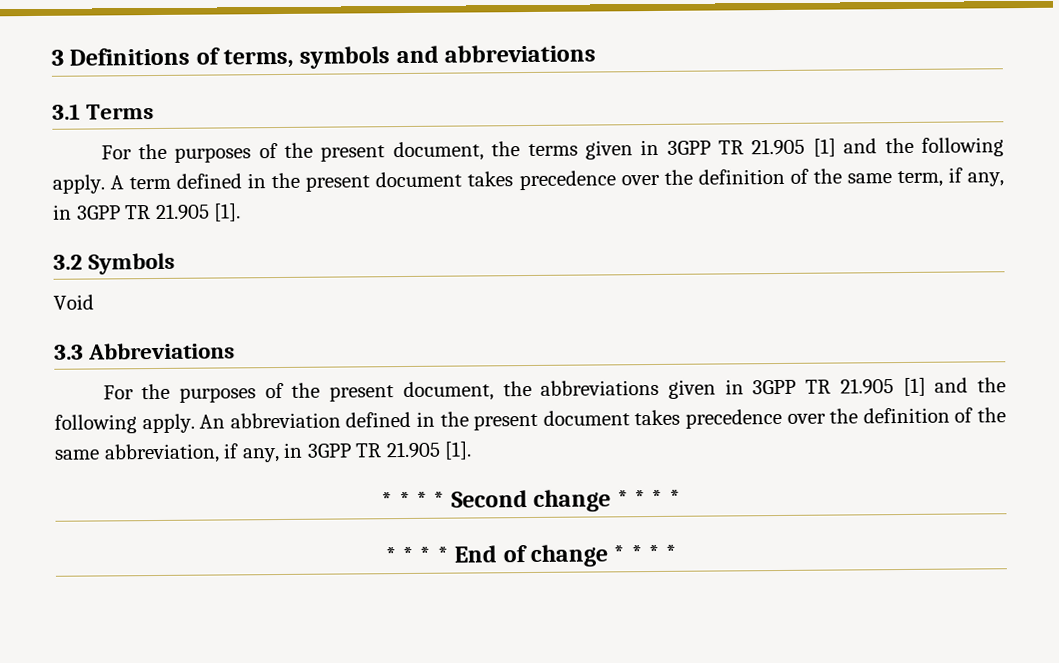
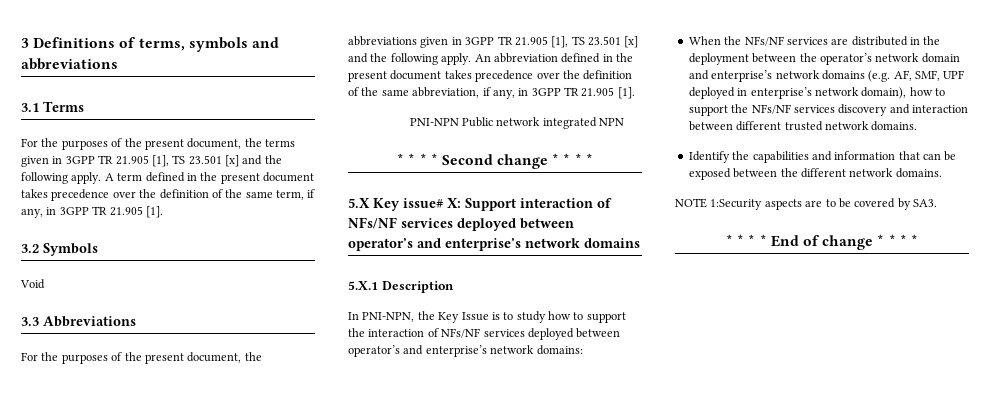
- For the purposes of the present document, the terms given in 3GPP TR 21.905 [1] and the following apply.
+ For the purposes of the present document, the terms given in 3GPP TR 21.905 [1], TS 23.501 [x] and the following apply.
- For the purposes of the present document, the abbreviations given in 3GPP TR 21.905 [1] and the following apply.
+ For the purposes of the present document, the abbreviations given in 3GPP TR 21.905 [1], TS 23.501 [x] and the following apply.
+ PNI-NPN Public network integrated NPN
+ 5.X Key issue# X: Support interaction of NFs/NF services deployed between operator’s and enterprise’s network domains
+ 5.X.1 Description
+ In PNI-NPN, the Key Issue is to study how to support the interaction of NFs/NF services deployed between operator’s and enterprise’s network domains:
+ When the NFs/NF services are distributed in the deployment between the operator’s network domain and enterprise’s network domains (e.g. AF, SMF, UPF deployed in enterprise’s network domain), how to support the NFs/NF services discovery and interaction between different trusted network domains.
+ Identify the capabilities and information that can be exposed between the different network domains.
+ NOTE 1:Security aspects are to be covered by SA3.

